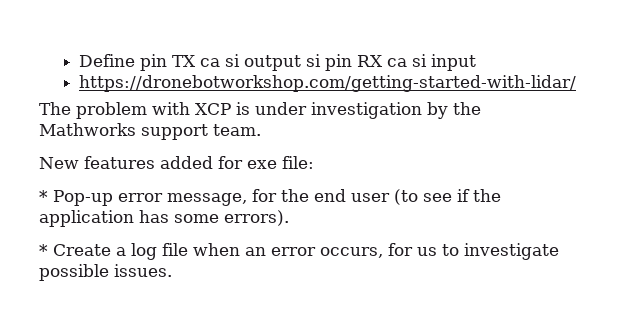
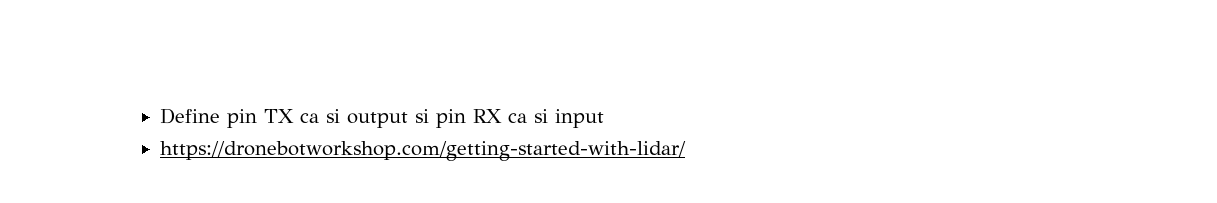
- The problem with XCP is under investigation by the Mathworks support team.
- New features added for exe file:
- * Pop-up error message, for the end user (to see if the application has some errors).
- * Create a log file when an error occurs, for us to investigate possible issues.

